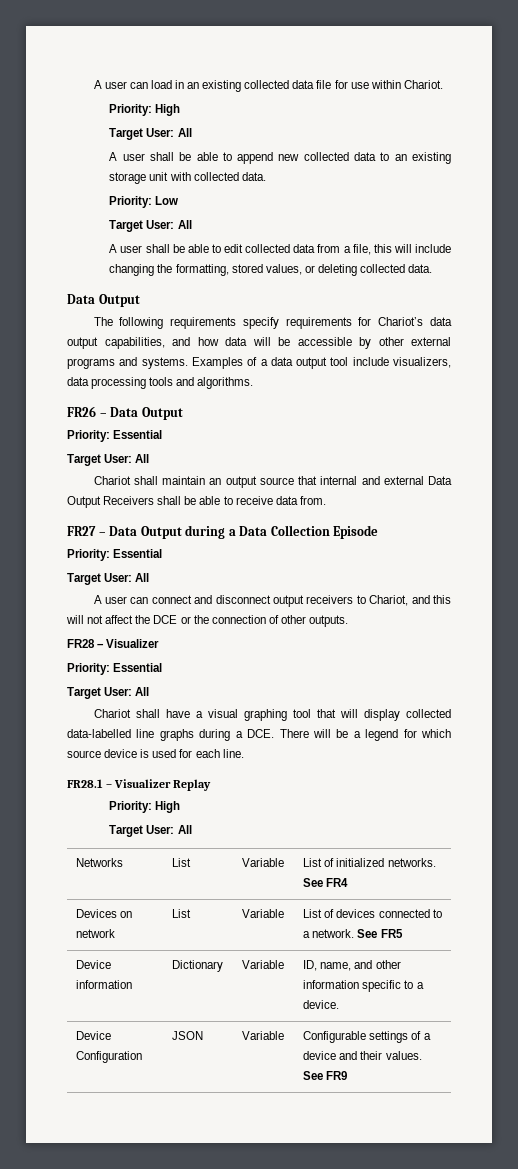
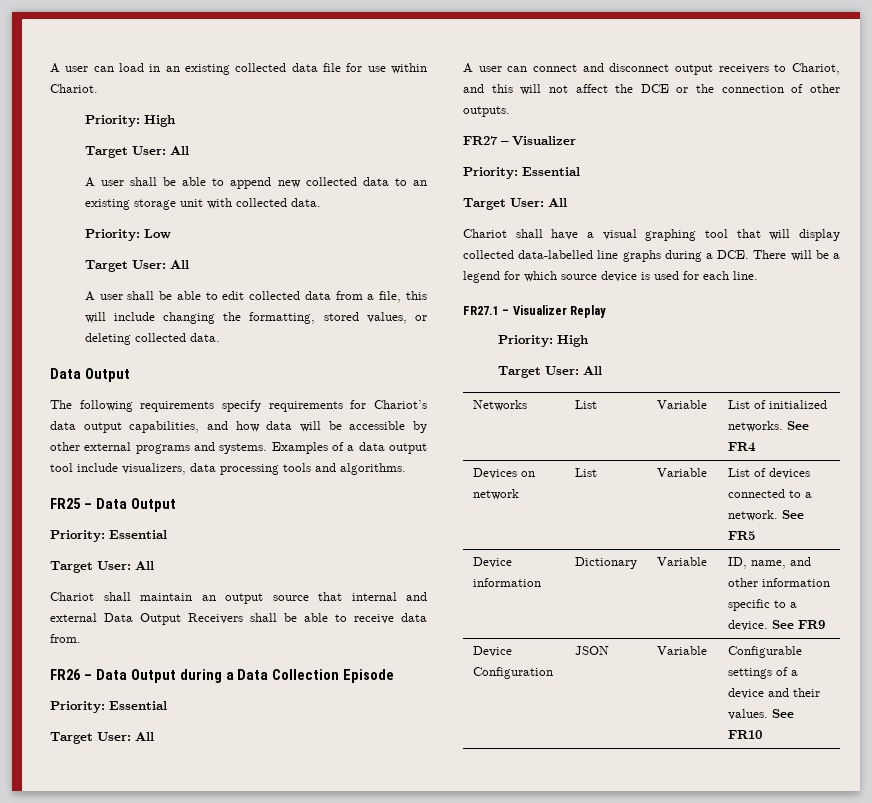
- FR26 – Data Output
+ FR25 – Data Output
- FR27 – Data Output during a Data Collection Episode
+ FR26 – Data Output during a Data Collection Episode
- FR28 – Visualizer
+ FR27 – Visualizer
- FR28.1 – Visualizer Replay
+ FR27.1 – Visualizer Replay
- Device information | Dictionary | Variable | ID, name, and other information specific to a device.
+ Device information | Dictionary | Variable | ID, name, and other information specific to a device. See FR9
- Device Configuration | JSON | Variable | Configurable settings of a device and their values. See FR9
+ Device Configuration | JSON | Variable | Configurable settings of a device and their values. See FR10

